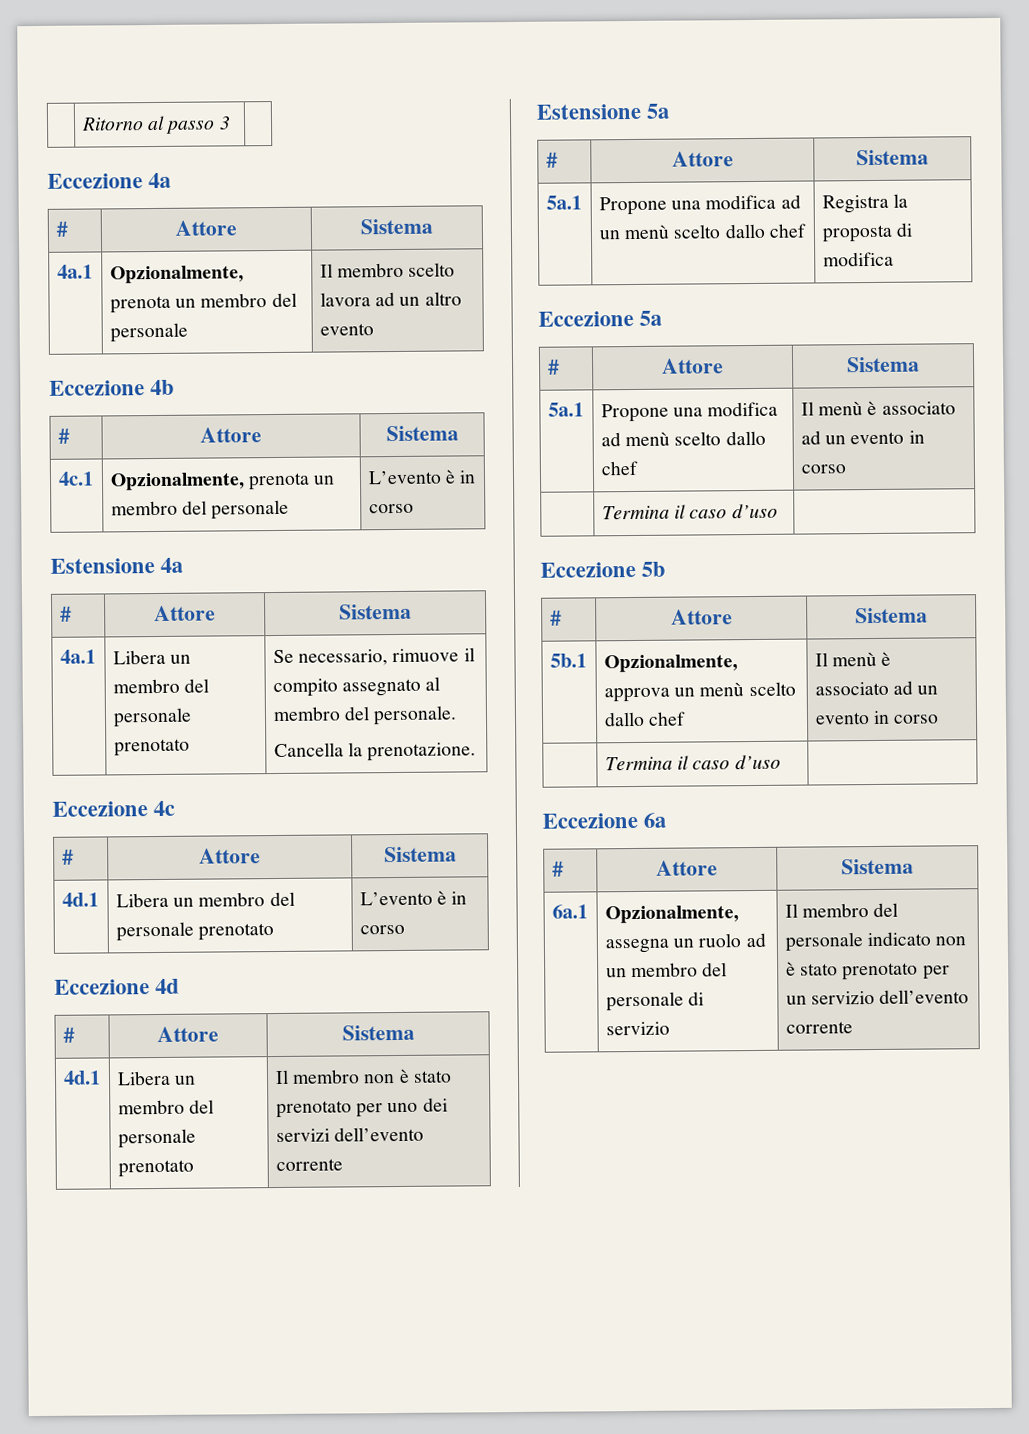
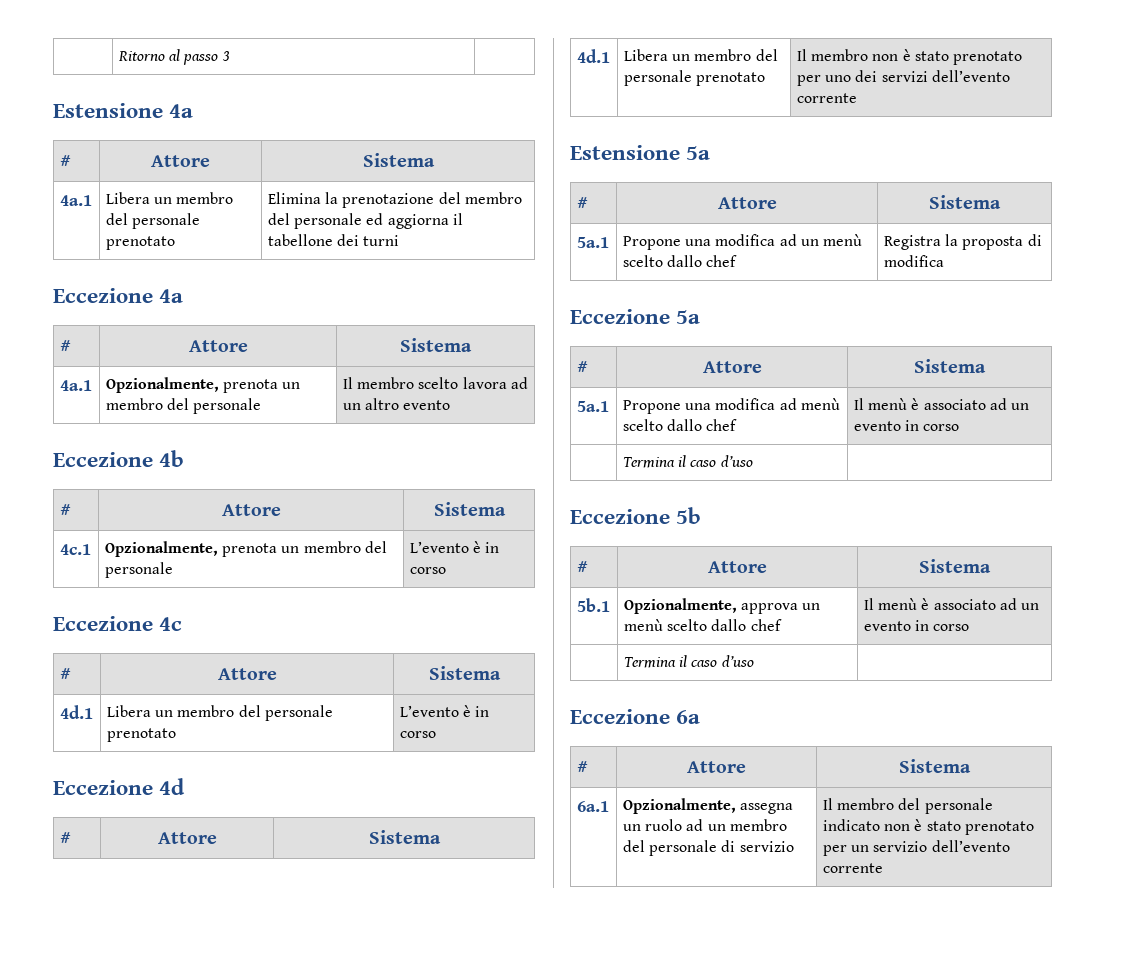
+ Estensione 4a
+ # | Attore | Sistema
+ 4a.1 | Libera un membro del personale prenotato | Elimina la prenotazione del membro del personale ed aggiorna il tabellone dei turni
- Estensione 4a
- # | Attore | Sistema
- 4a.1 | Libera un membro del personale prenotato | Se necessario, rimuove il compito assegnato al membro del personale.
- Cancella la prenotazione.

